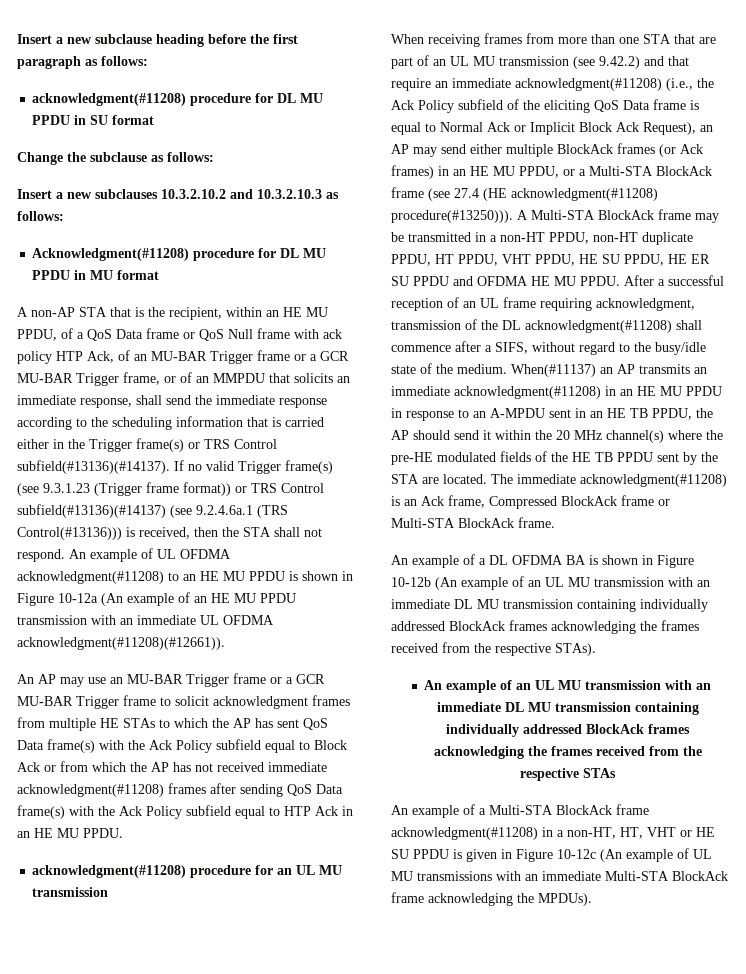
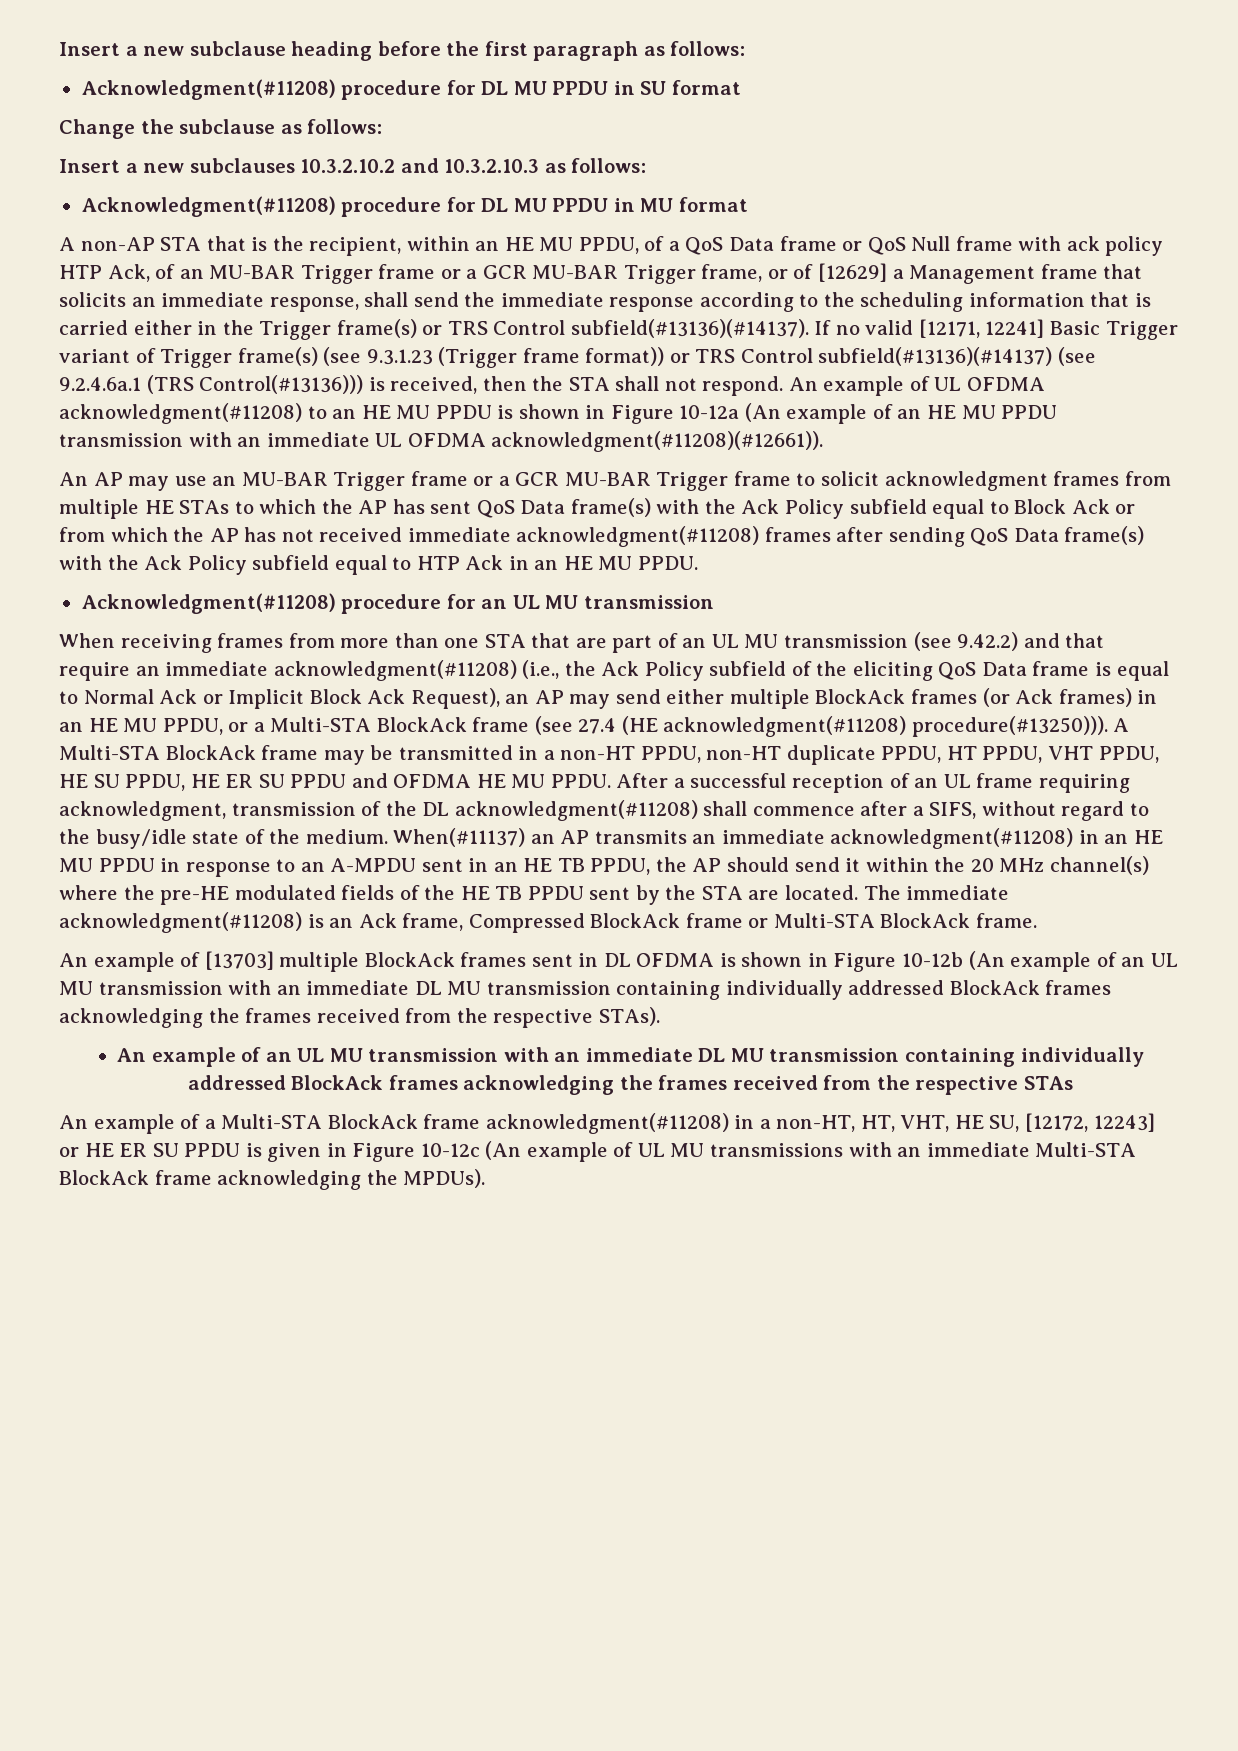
- acknowledgment(#11208) procedure for DL MU PPDU in SU format
+ Acknowledgment(#11208) procedure for DL MU PPDU in SU format
- A non-AP STA that is the recipient, within an HE MU PPDU, of a QoS Data frame or QoS Null frame with ack policy HTP Ack, of an MU-BAR Trigger frame or a GCR MU-BAR Trigger frame, or of an MMPDU that solicits an immediate response, shall send the immediate response according to the scheduling information that is carried either in the Trigger frame(s) or TRS Control subfield(#13136)(#14137).
+ A non-AP STA that is the recipient, within an HE MU PPDU, of a QoS Data frame or QoS Null frame with ack policy HTP Ack, of an MU-BAR Trigger frame or a GCR MU-BAR Trigger frame, or of [12629] a Management frame that solicits an immediate response, shall send the immediate response according to the scheduling information that is carried either in the Trigger frame(s) or TRS Control subfield(#13136)(#14137).
- If no valid Trigger frame(s) (see 9.3.1.23 (Trigger frame format)) or TRS Control subfield(#13136)(#14137) (see 9.2.4.6a.1 (TRS Control(#13136))) is received, then the STA shall not respond.
+ If no valid [12171, 12241] Basic Trigger variant of Trigger frame(s) (see 9.3.1.23 (Trigger frame format)) or TRS Control subfield(#13136)(#14137) (see 9.2.4.6a.1 (TRS Control(#13136))) is received, then the STA shall not respond.
- acknowledgment(#11208) procedure for an UL MU transmission
+ Acknowledgment(#11208) procedure for an UL MU transmission
- An example of a DL OFDMA BA is shown in Figure 10-12b (An example of an UL MU transmission with an immediate DL MU transmission containing individually addressed BlockAck frames acknowledging the frames received from the respective STAs).
+ An example of [13703] multiple BlockAck frames sent in DL OFDMA is shown in Figure 10-12b (An example of an UL MU transmission with an immediate DL MU transmission containing individually addressed BlockAck frames acknowledging the frames received from the respective STAs).
- An example of a Multi-STA BlockAck frame acknowledgment(#11208) in a non-HT, HT, VHT or HE SU PPDU is given in Figure 10-12c (An example of UL MU transmissions with an immediate Multi-STA BlockAck frame acknowledging the MPDUs).
+ An example of a Multi-STA BlockAck frame acknowledgment(#11208) in a non-HT, HT, VHT, HE SU, [12172, 12243] or HE ER SU PPDU is given in Figure 10-12c (An example of UL MU transmissions with an immediate Multi-STA BlockAck frame acknowledging the MPDUs).

